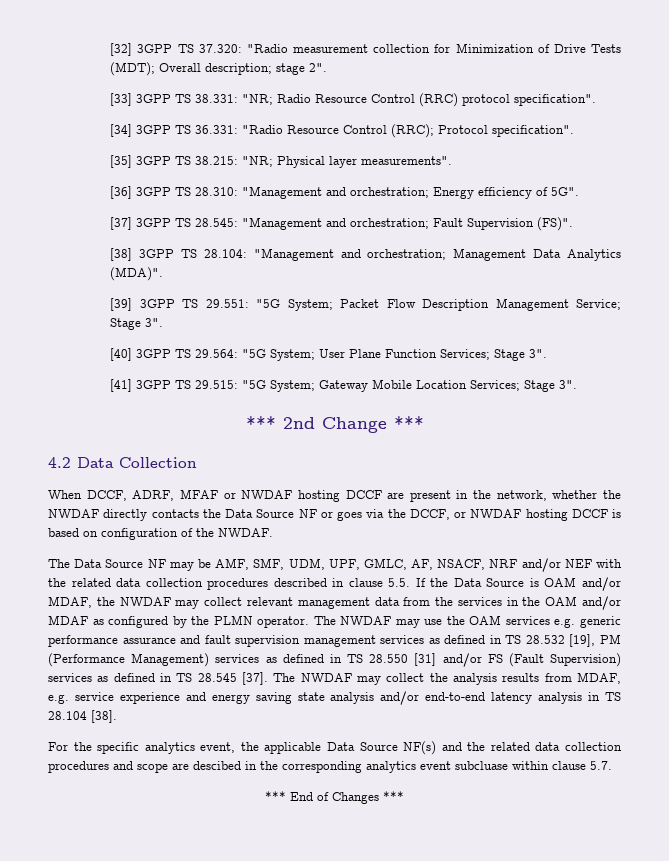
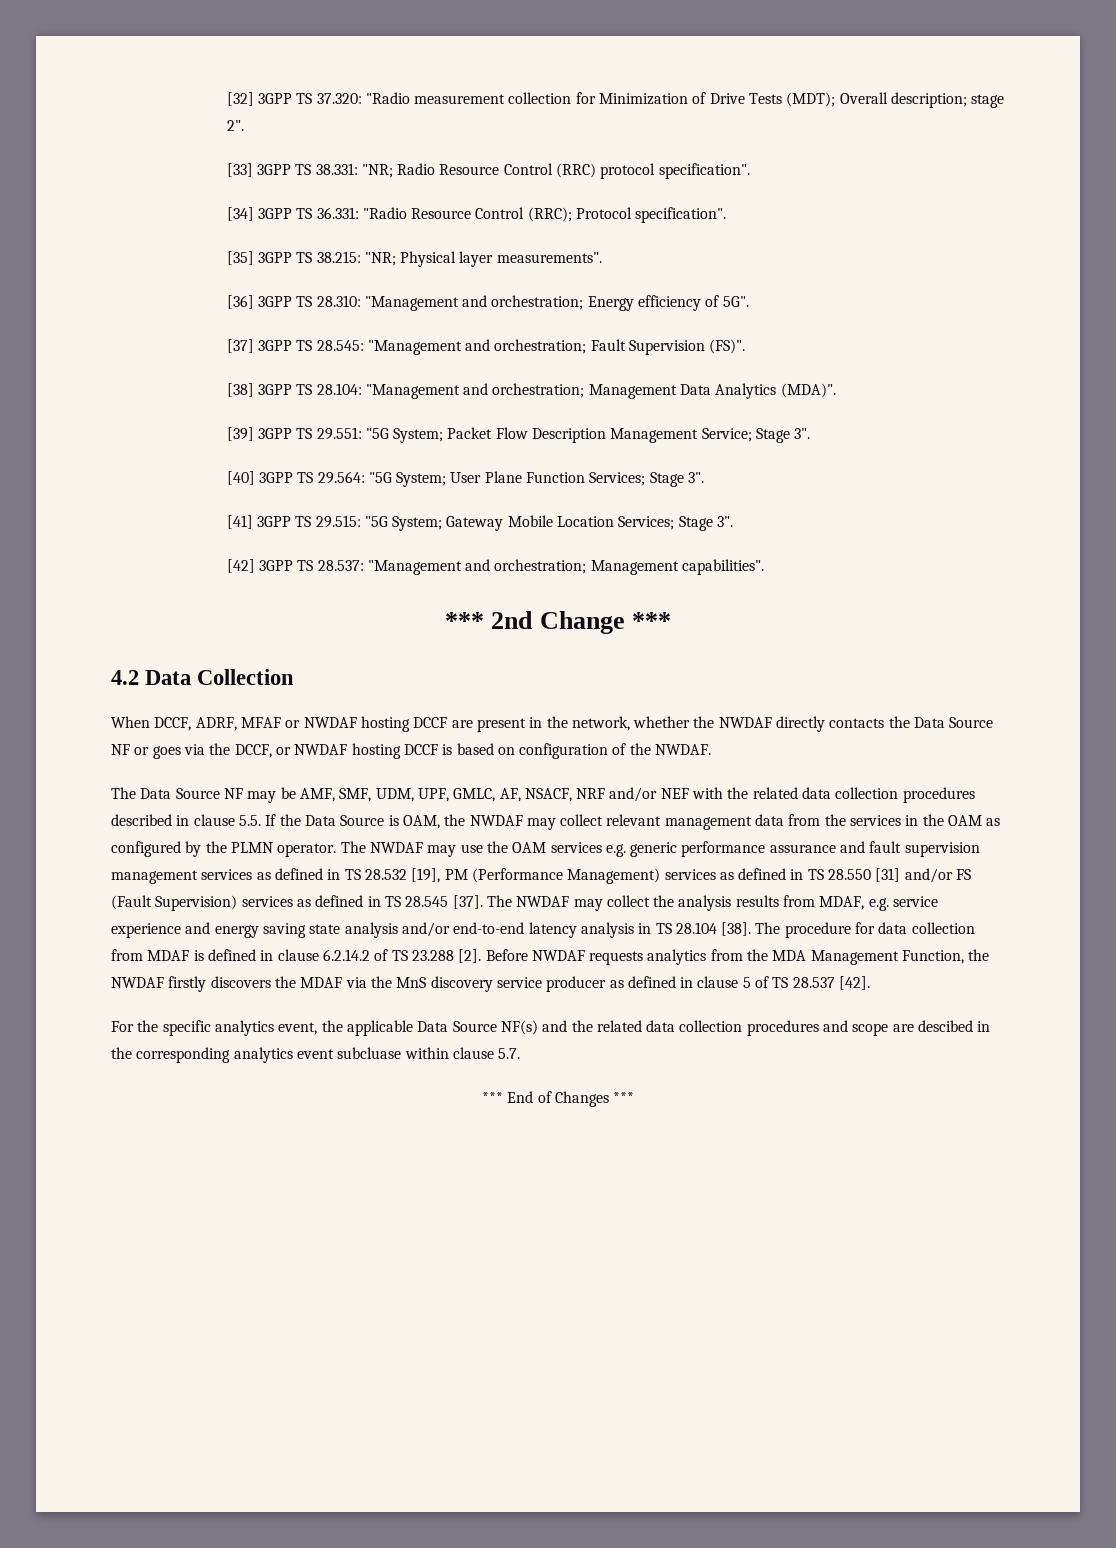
+ [42] 3GPP TS 28.537: "Management and orchestration; Management capabilities".
- The Data Source NF may be AMF, SMF, UDM, UPF, GMLC, AF, NSACF, NRF and/or NEF with the related data collection procedures described in clause 5.5. If the Data Source is OAM and/or MDAF, the NWDAF may collect relevant management data from the services in the OAM and/or MDAF as configured by the PLMN operator.
+ The Data Source NF may be AMF, SMF, UDM, UPF, GMLC, AF, NSACF, NRF and/or NEF with the related data collection procedures described in clause 5.5. If the Data Source is OAM, the NWDAF may collect relevant management data from the services in the OAM as configured by the PLMN operator.
+ The procedure for data collection from MDAF is defined in clause 6.2.14.2 of TS 23.288 [2]. Before NWDAF requests analytics from the MDA Management Function, the NWDAF firstly discovers the MDAF via the MnS discovery service producer as defined in clause 5 of TS 28.537 [42].

